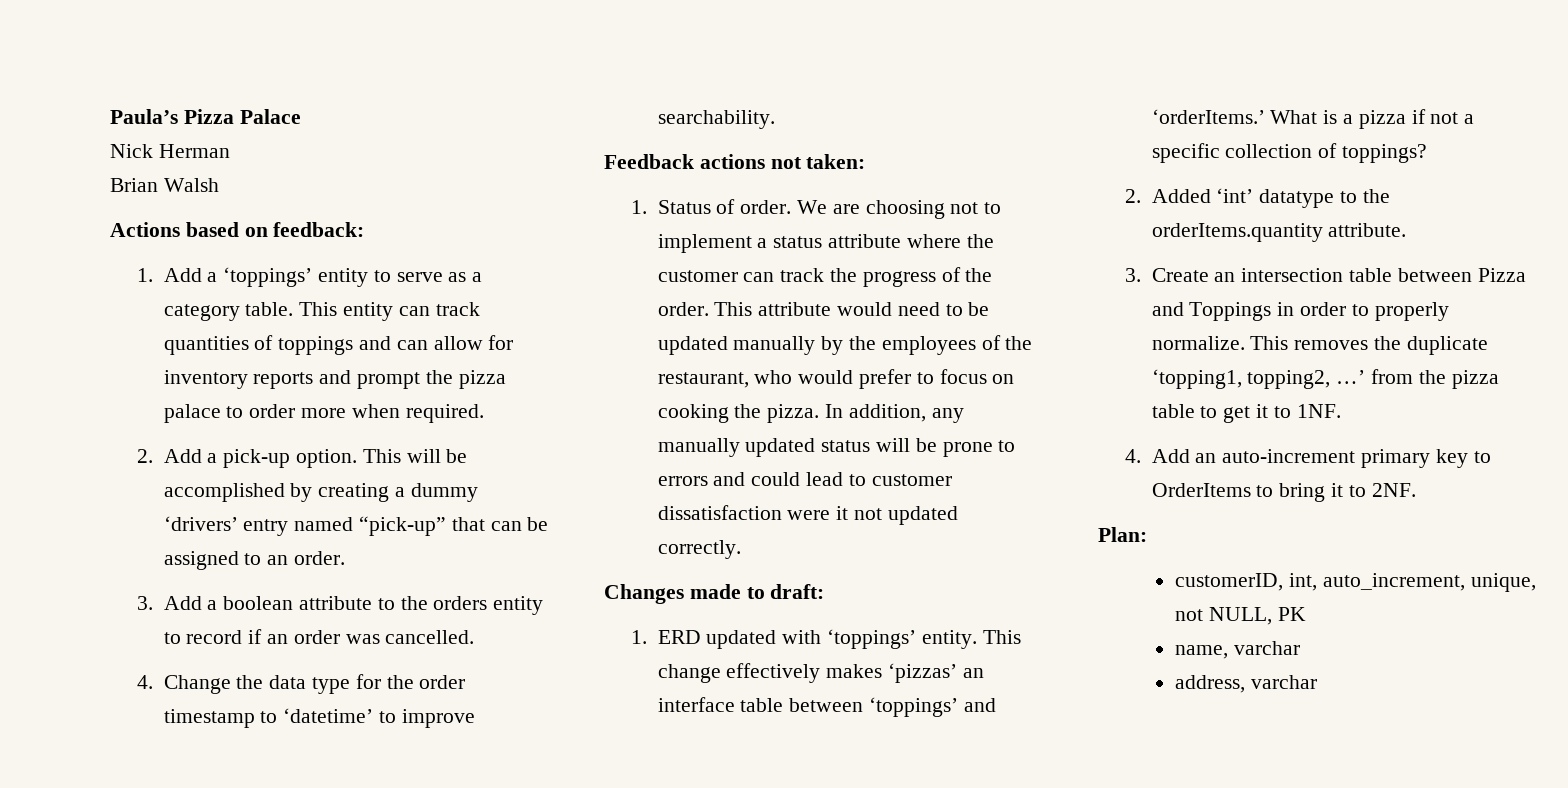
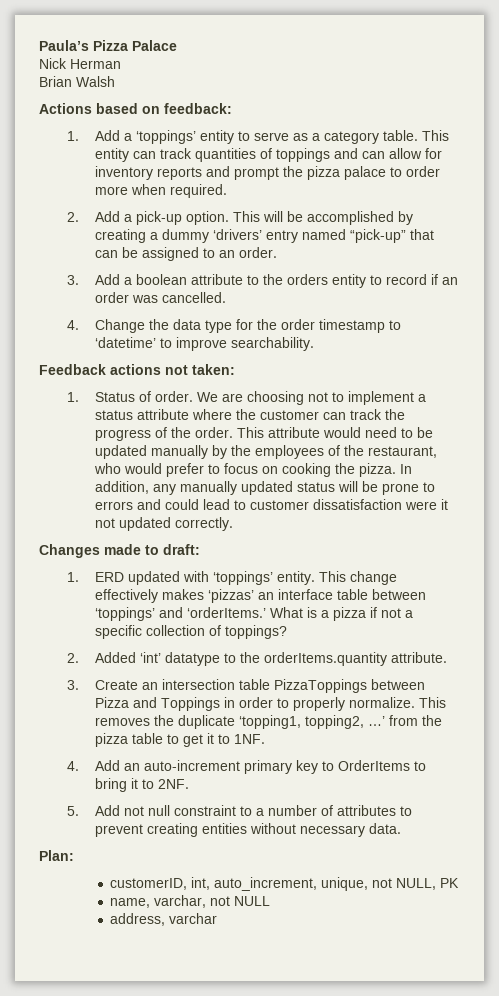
- 3. Create an intersection table between Pizza and Toppings in order to properly normalize.
+ 3. Create an intersection table PizzaToppings between Pizza and Toppings in order to properly normalize.
+ 5. Add not null constraint to a number of attributes to prevent creating entities without necessary data.
- name, varchar
+ name, varchar, not NULL

